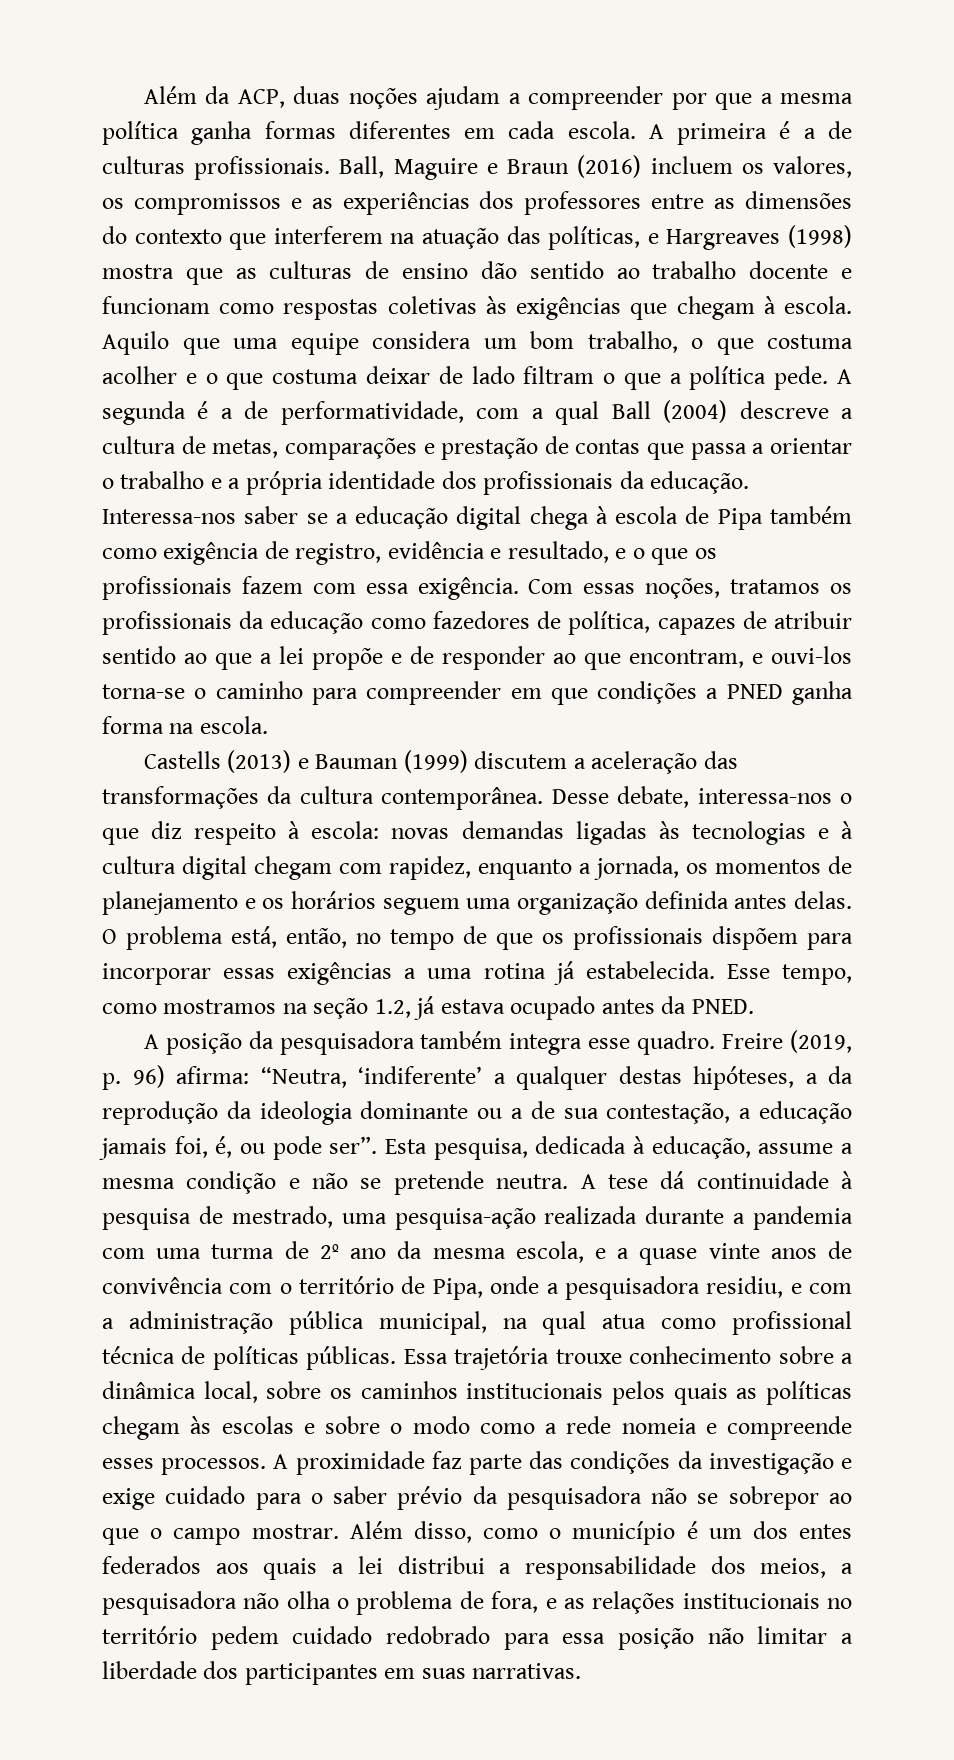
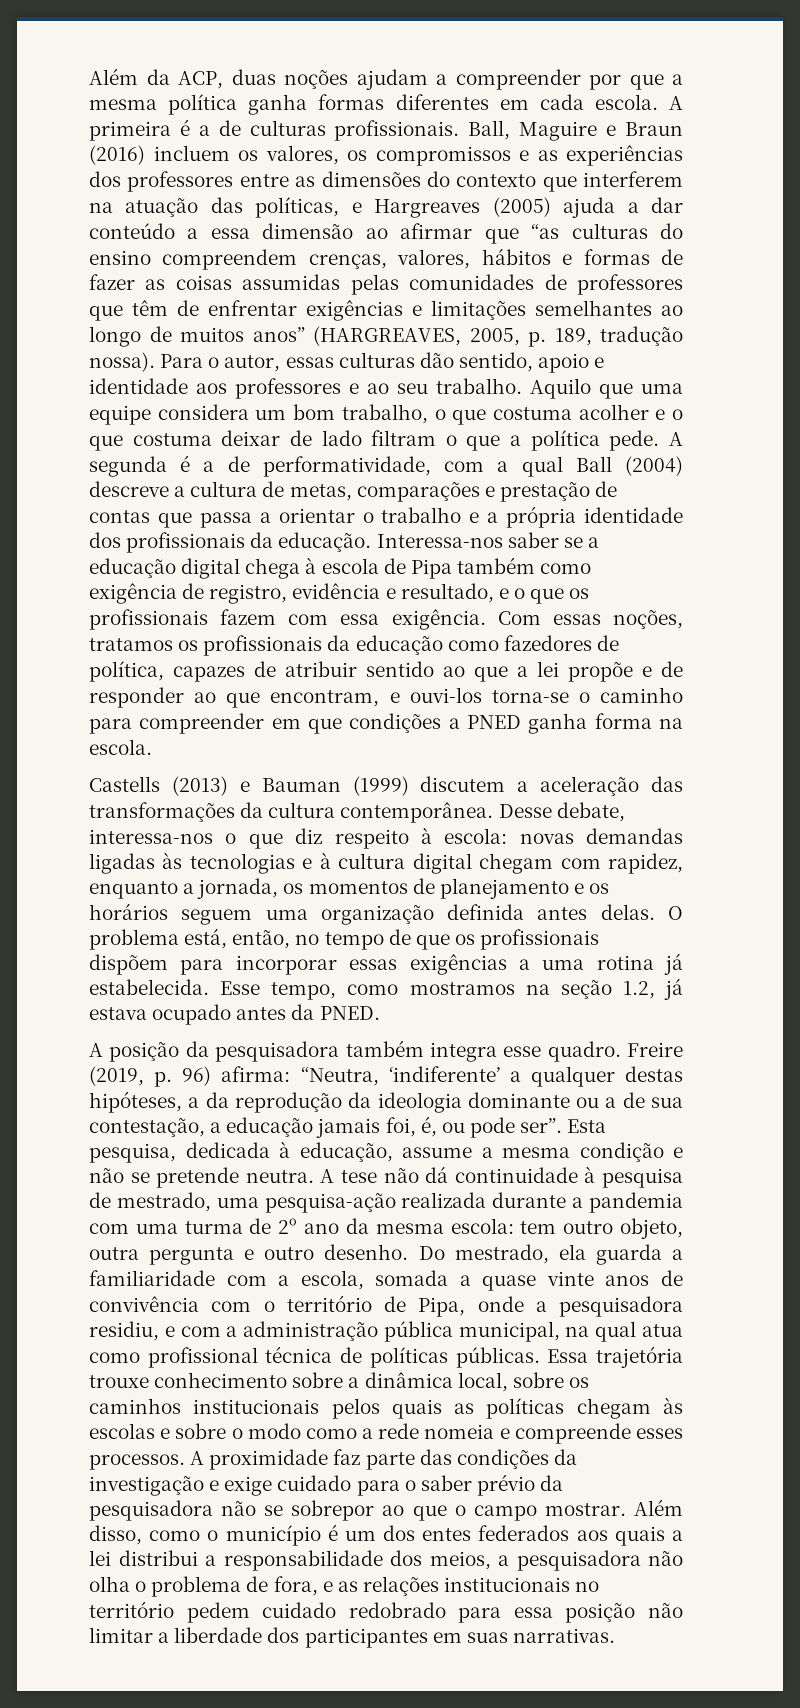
- Ball, Maguire e Braun (2016) incluem os valores, os compromissos e as experiências dos professores entre as dimensões do contexto que interferem na atuação das políticas, e Hargreaves (1998) mostra que as culturas de ensino dão sentido ao trabalho docente e funcionam como respostas coletivas às exigências que chegam à escola.
+ Ball, Maguire e Braun (2016) incluem os valores, os compromissos e as experiências dos professores entre as dimensões do contexto que interferem na atuação das políticas, e Hargreaves (2005) ajuda a dar conteúdo a essa dimensão ao afirmar que “as culturas do ensino compreendem crenças, valores, hábitos e formas de fazer as coisas assumidas pelas comunidades de professores que têm de enfrentar exigências e limitações semelhantes ao longo de muitos anos” (HARGREAVES, 2005, p. 189, tradução nossa). Para o autor, essas culturas dão sentido, apoio e identidade aos professores e ao seu trabalho.
- A tese dá continuidade à pesquisa de mestrado, uma pesquisa-ação realizada durante a pandemia com uma turma de 2º ano da mesma escola, e a quase vinte anos de convivência com o território de Pipa, onde a pesquisadora residiu, e com a administração pública municipal, na qual atua como profissional técnica de políticas públicas.
+ A tese não dá continuidade à pesquisa de mestrado, uma pesquisa-ação realizada durante a pandemia com uma turma de 2º ano da mesma escola: tem outro objeto, outra pergunta e outro desenho. Do mestrado, ela guarda a familiaridade com a escola, somada a quase vinte anos de convivência com o território de Pipa, onde a pesquisadora residiu, e com a administração pública municipal, na qual atua como profissional técnica de políticas públicas.

